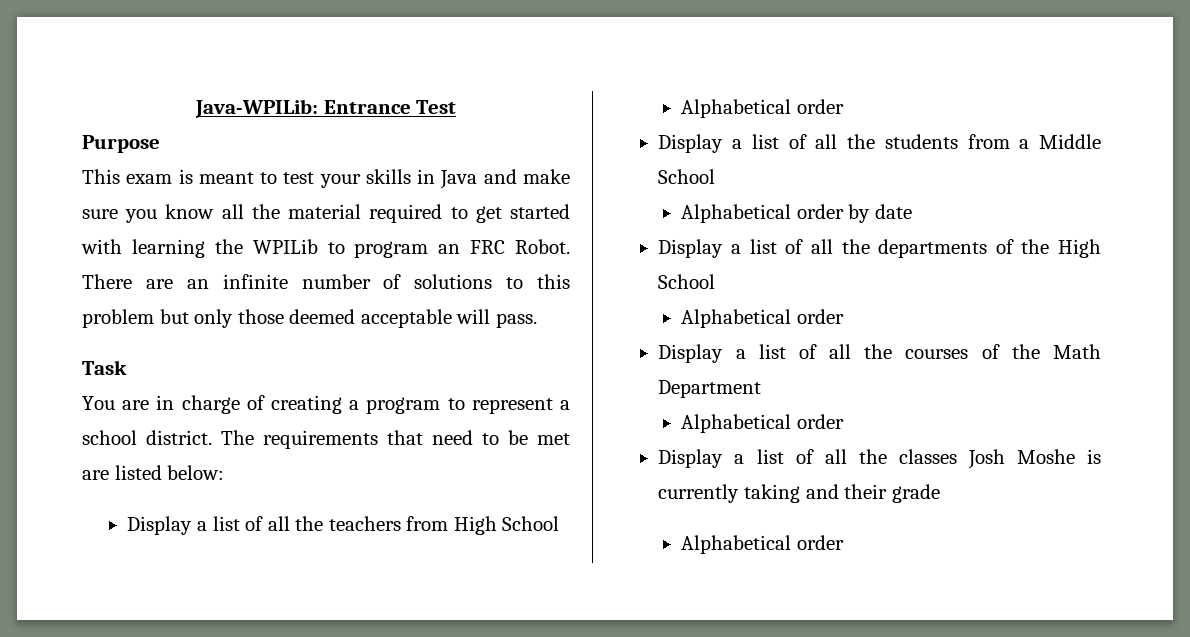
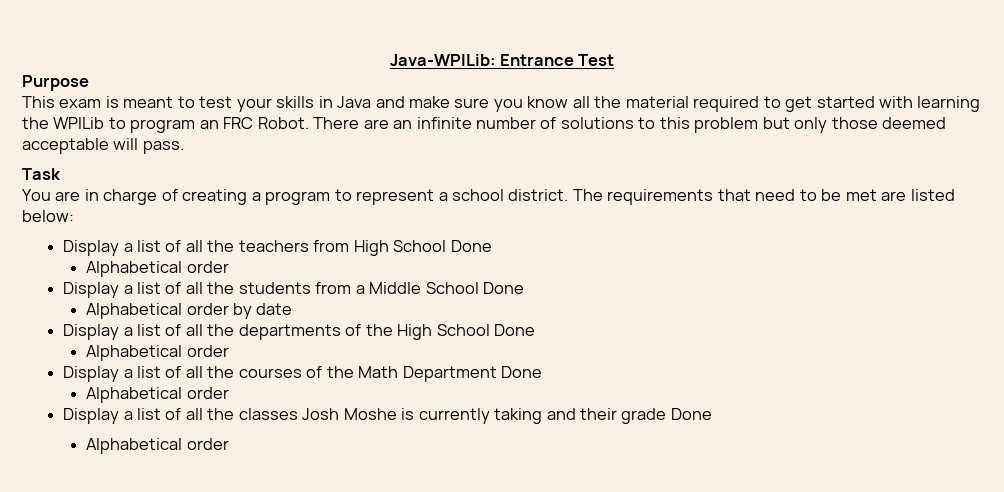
- Display a list of all the teachers from High School
+ Display a list of all the teachers from High School Done
- Display a list of all the students from a Middle School
+ Display a list of all the students from a Middle School Done
- Display a list of all the departments of the High School
+ Display a list of all the departments of the High School Done
- Display a list of all the courses of the Math Department
+ Display a list of all the courses of the Math Department Done
- Display a list of all the classes Josh Moshe is currently taking and their grade
+ Display a list of all the classes Josh Moshe is currently taking and their grade Done

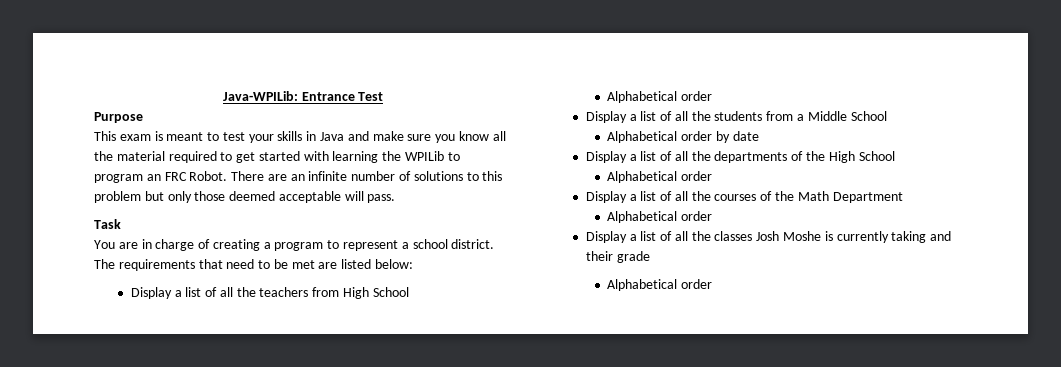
- Display a list of all the teachers from High School Done
+ Display a list of all the teachers from High School
- Display a list of all the students from a Middle School Done
+ Display a list of all the students from a Middle School
- Display a list of all the departments of the High School Done
+ Display a list of all the departments of the High School
- Display a list of all the courses of the Math Department Done
+ Display a list of all the courses of the Math Department
- Display a list of all the classes Josh Moshe is currently taking and their grade Done
+ Display a list of all the classes Josh Moshe is currently taking and their grade

